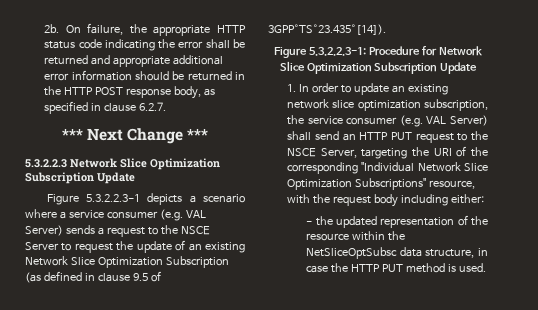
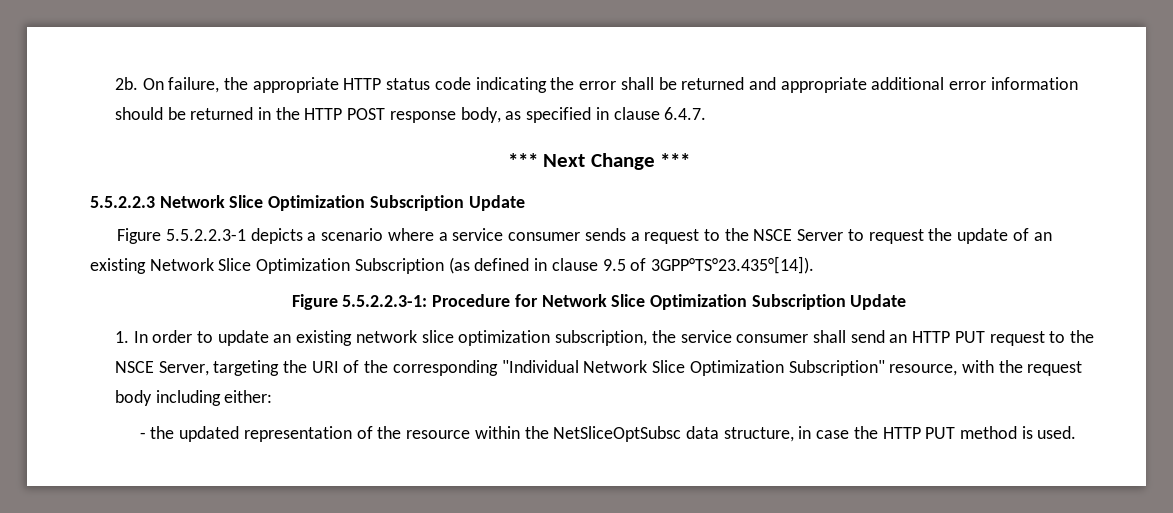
- On failure, the appropriate HTTP status code indicating the error shall be returned and appropriate additional error information should be returned in the HTTP POST response body, as specified in clause 6.2.7.
+ On failure, the appropriate HTTP status code indicating the error shall be returned and appropriate additional error information should be returned in the HTTP POST response body, as specified in clause 6.4.7.
- 5.3.2.2.3 Network Slice Optimization Subscription Update
+ 5.5.2.2.3 Network Slice Optimization Subscription Update
- Figure 5.3.2.2.3-1 depicts a scenario where a service consumer (e.g. VAL Server) sends a request to the NSCE Server to request the update of an existing Network Slice Optimization Subscription (as defined in clause 9.5 of 3GPP°TS°23.435°[14]).
+ Figure 5.5.2.2.3-1 depicts a scenario where a service consumer sends a request to the NSCE Server to request the update of an existing Network Slice Optimization Subscription (as defined in clause 9.5 of 3GPP°TS°23.435°[14]).
- Figure 5.3.2.2.3-1: Procedure for Network Slice Optimization Subscription Update
+ Figure 5.5.2.2.3-1: Procedure for Network Slice Optimization Subscription Update
- 1. In order to update an existing network slice optimization subscription, the service consumer (e.g. VAL Server) shall send an HTTP PUT request to the NSCE Server, targeting the URI of the corresponding "Individual Network Slice Optimization Subscriptions" resource, with the request body including either:
+ 1. In order to update an existing network slice optimization subscription, the service consumer shall send an HTTP PUT request to the NSCE Server, targeting the URI of the corresponding "Individual Network Slice Optimization Subscription" resource, with the request body including either:

